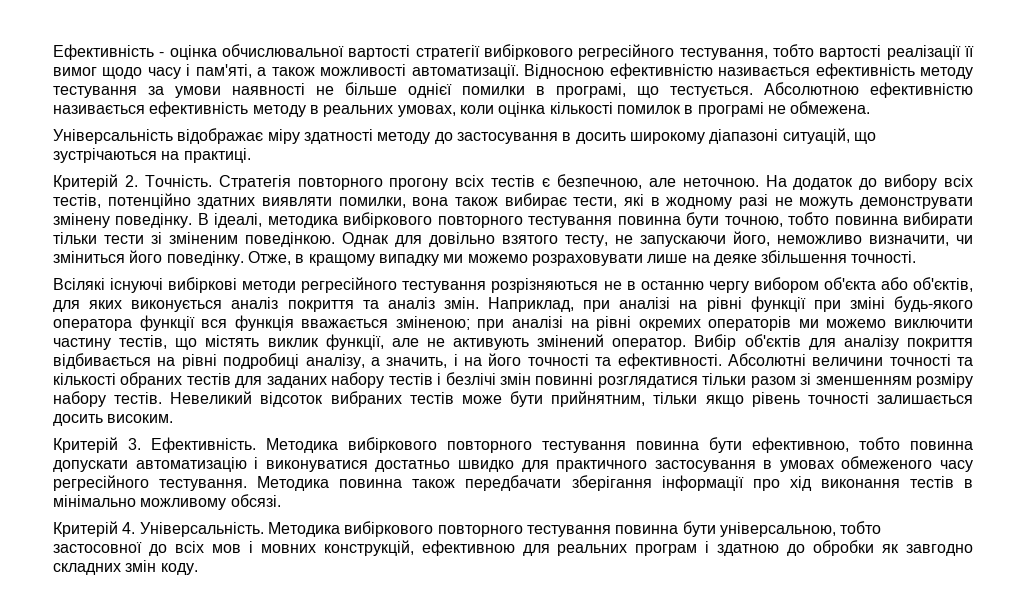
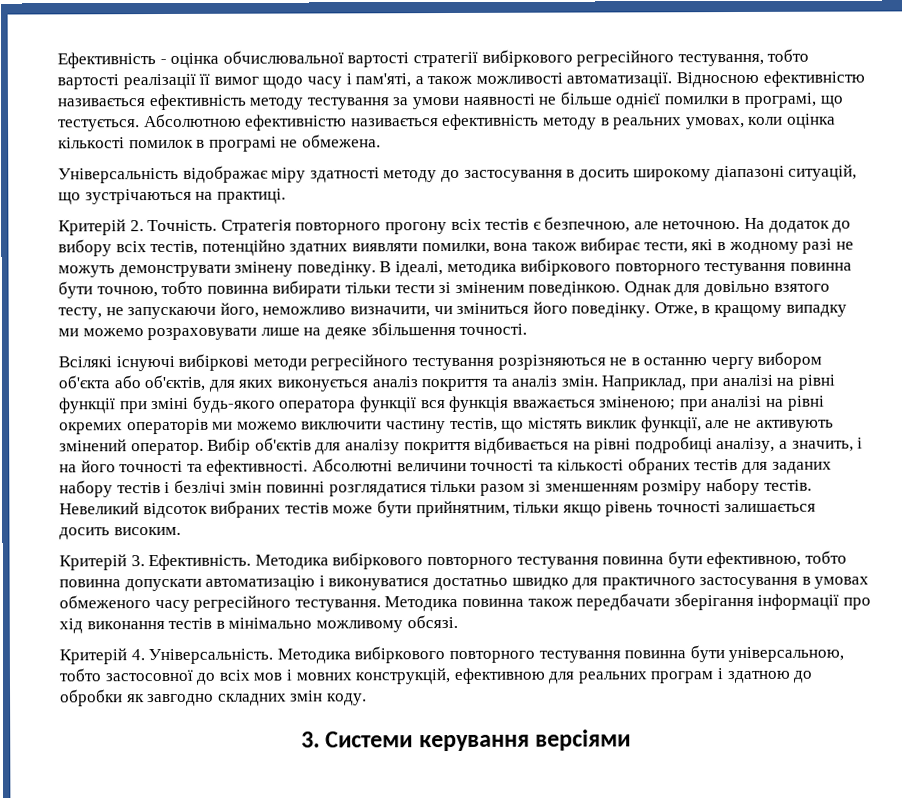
+ 3. Системи керування версіями

